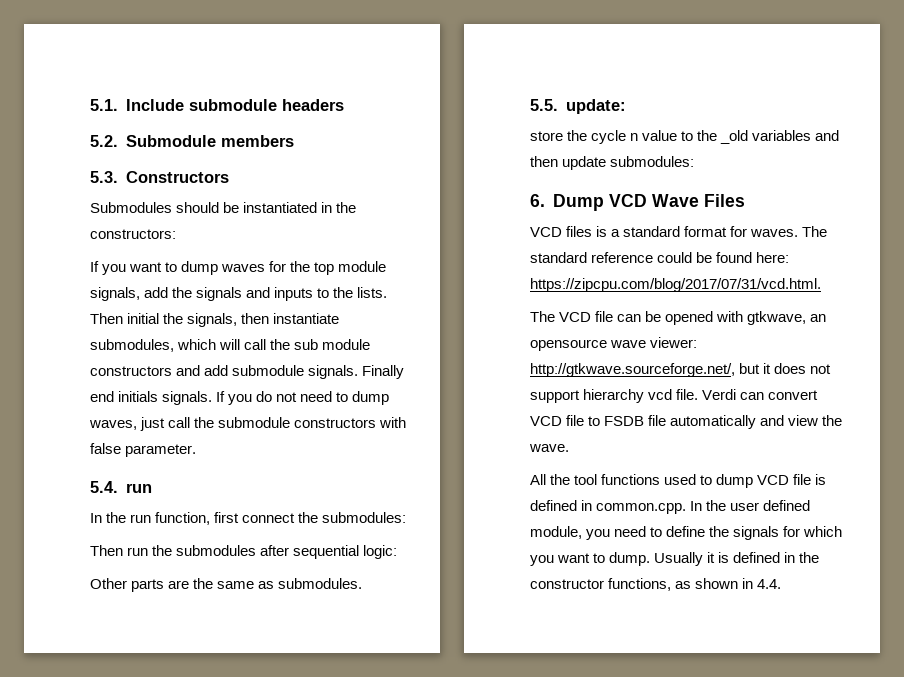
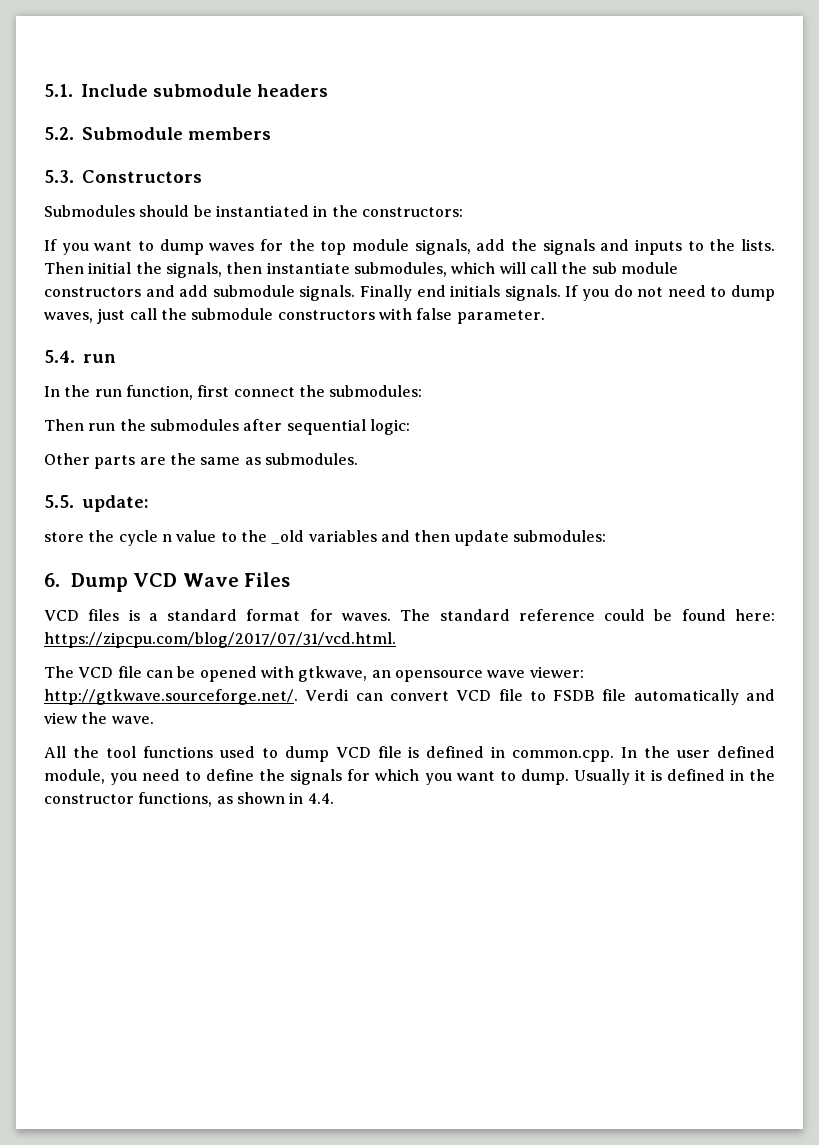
- The VCD file can be opened with gtkwave, an opensource wave viewer: http://gtkwave.sourceforge.net/, but it does not support hierarchy vcd file. Verdi can convert VCD file to FSDB file automatically and view the wave.
+ The VCD file can be opened with gtkwave, an opensource wave viewer: http://gtkwave.sourceforge.net/. Verdi can convert VCD file to FSDB file automatically and view the wave.

